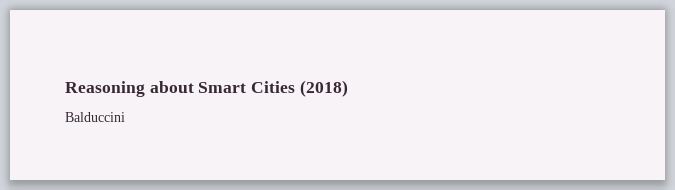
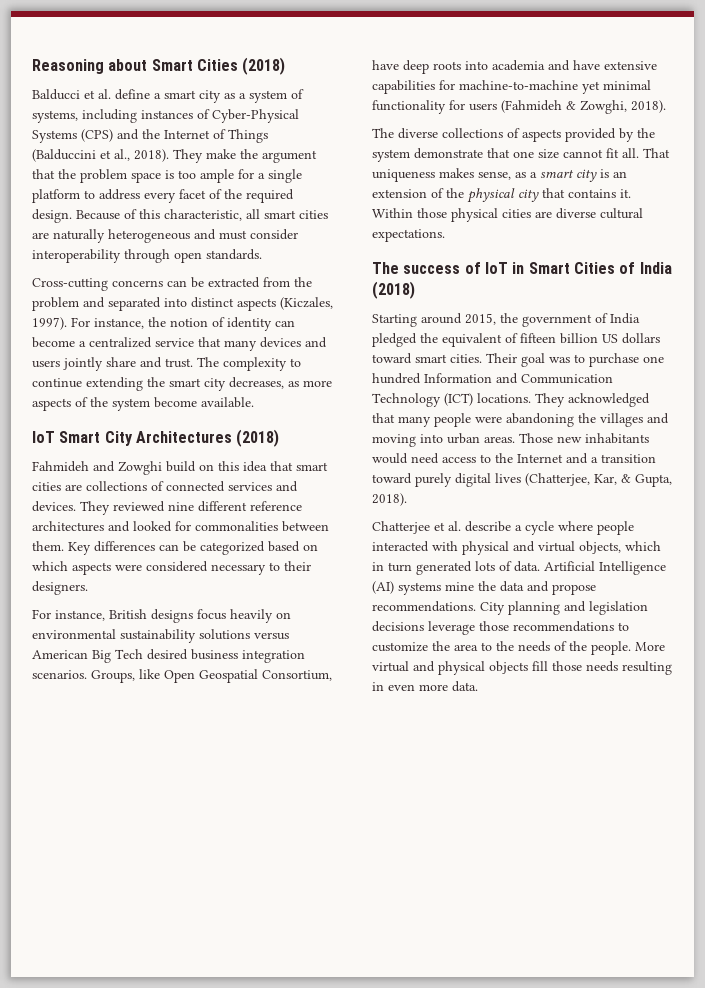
- Balduccini
+ Balducci et al. define a smart city as a system of systems, including instances of Cyber-Physical Systems (CPS) and the Internet of Things (Balduccini et al., 2018). They make the argument that the problem space is too ample for a single platform to address every facet of the required design. Because of this characteristic, all smart cities are naturally heterogeneous and must consider interoperability through open standards.
+ Cross-cutting concerns can be extracted from the problem and separated into distinct aspects (Kiczales, 1997). For instance, the notion of identity can become a centralized service that many devices and users jointly share and trust. The complexity to continue extending the smart city decreases, as more aspects of the system become available.
+ IoT Smart City Architectures (2018)
+ Fahmideh and Zowghi build on this idea that smart cities are collections of connected services and devices. They reviewed nine different reference architectures and looked for commonalities between them. Key differences can be categorized based on which aspects were considered necessary to their designers.
+ For instance, British designs focus heavily on environmental sustainability solutions versus American Big Tech desired business integration scenarios. Groups, like Open Geospatial Consortium, have deep roots into academia and have extensive capabilities for machine-to-machine yet minimal functionality for users (Fahmideh & Zowghi, 2018).
+ The diverse collections of aspects provided by the system demonstrate that one size cannot fit all. That uniqueness makes sense, as a smart city is an extension of the physical city that contains it. Within those physical cities are diverse cultural expectations.
+ The success of IoT in Smart Cities of India (2018)
+ Starting around 2015, the government of India pledged the equivalent of fifteen billion US dollars toward smart cities. Their goal was to purchase one hundred Information and Communication Technology (ICT) locations. They acknowledged that many people were abandoning the villages and moving into urban areas. Those new inhabitants would need access to the Internet and a transition toward purely digital lives (Chatterjee, Kar, & Gupta, 2018).
+ Chatterjee et al. describe a cycle where people interacted with physical and virtual objects, which in turn generated lots of data. Artificial Intelligence (AI) systems mine the data and propose recommendations. City planning and legislation decisions leverage those recommendations to customize the area to the needs of the people. More virtual and physical objects fill those needs resulting in even more data.

